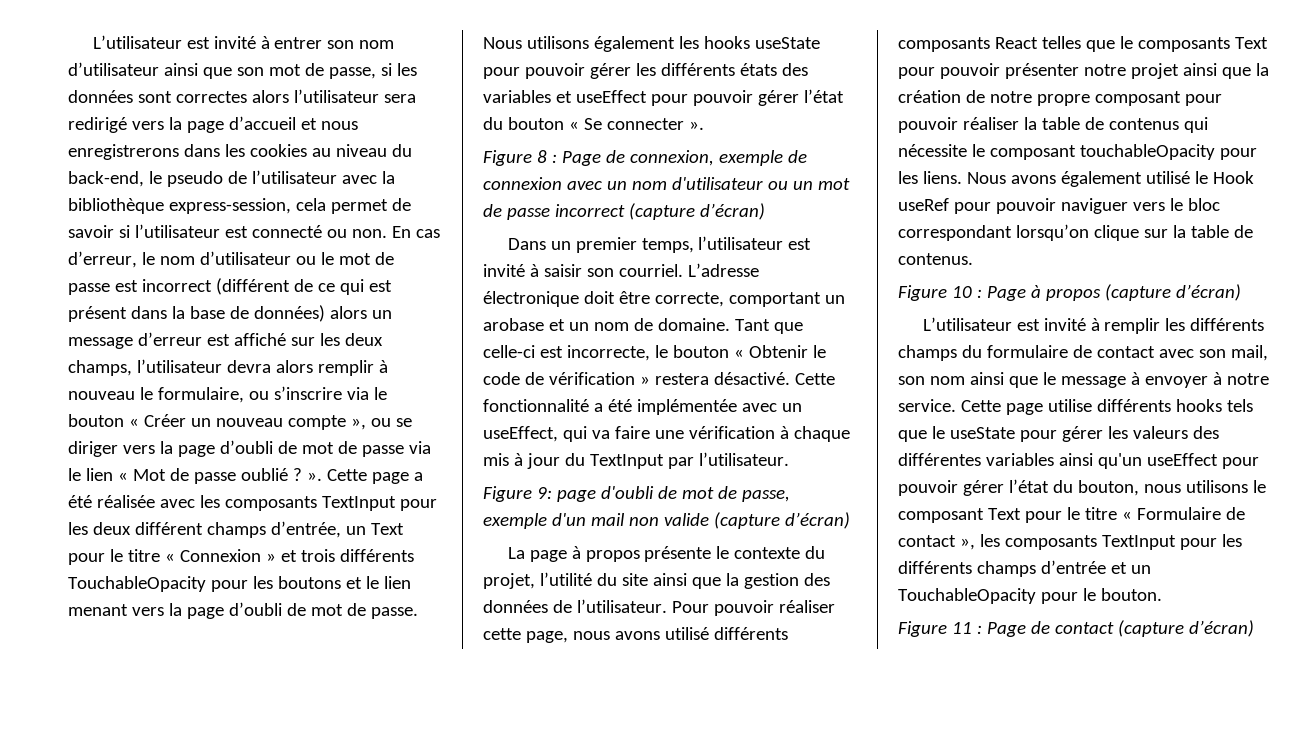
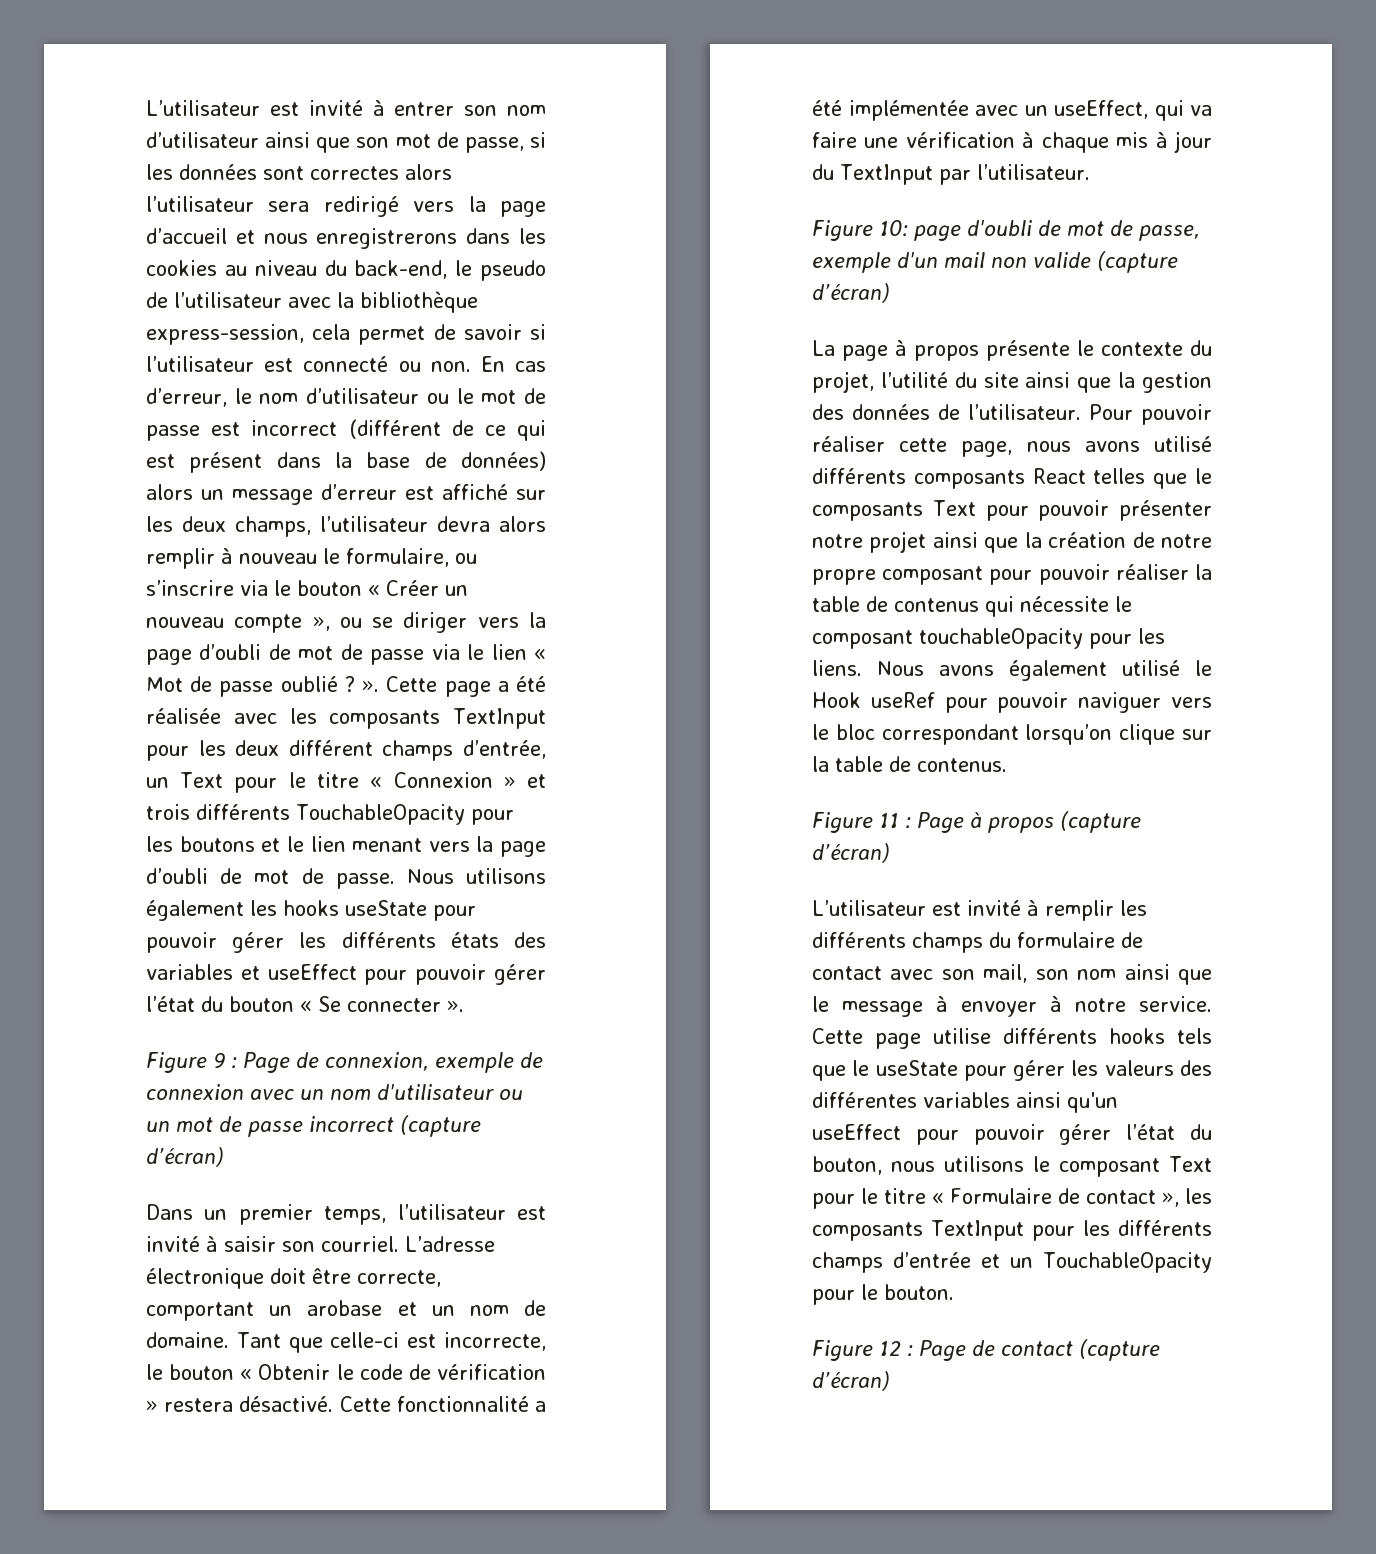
- Figure 8 : Page de connexion, exemple de connexion avec un nom d'utilisateur ou un mot de passe incorrect (capture d’écran)
+ Figure 9 : Page de connexion, exemple de connexion avec un nom d'utilisateur ou un mot de passe incorrect (capture d’écran)
- Figure 9: page d'oubli de mot de passe, exemple d'un mail non valide (capture d’écran)
+ Figure 10: page d'oubli de mot de passe, exemple d'un mail non valide (capture d’écran)
- Figure 10 : Page à propos (capture d’écran)
+ Figure 11 : Page à propos (capture d’écran)
- Figure 11 : Page de contact (capture d’écran)
+ Figure 12 : Page de contact (capture d’écran)

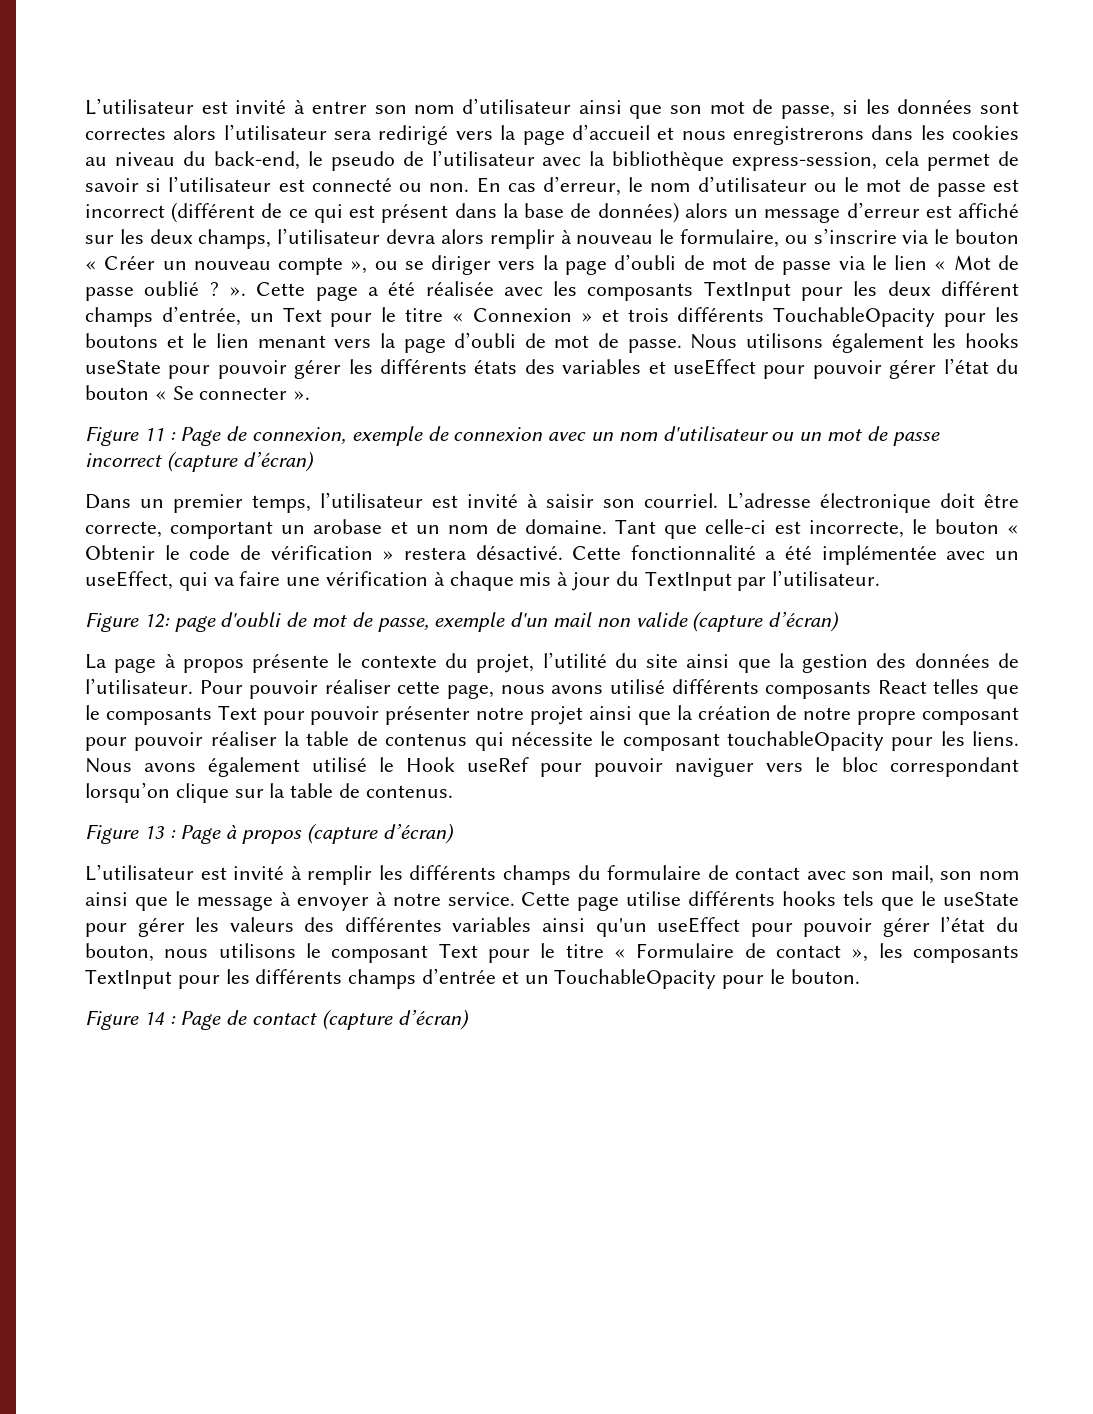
- Figure 9 : Page de connexion, exemple de connexion avec un nom d'utilisateur ou un mot de passe incorrect (capture d’écran)
+ Figure 11 : Page de connexion, exemple de connexion avec un nom d'utilisateur ou un mot de passe incorrect (capture d’écran)
- Figure 10: page d'oubli de mot de passe, exemple d'un mail non valide (capture d’écran)
+ Figure 12: page d'oubli de mot de passe, exemple d'un mail non valide (capture d’écran)
- Figure 11 : Page à propos (capture d’écran)
+ Figure 13 : Page à propos (capture d’écran)
- Figure 12 : Page de contact (capture d’écran)
+ Figure 14 : Page de contact (capture d’écran)

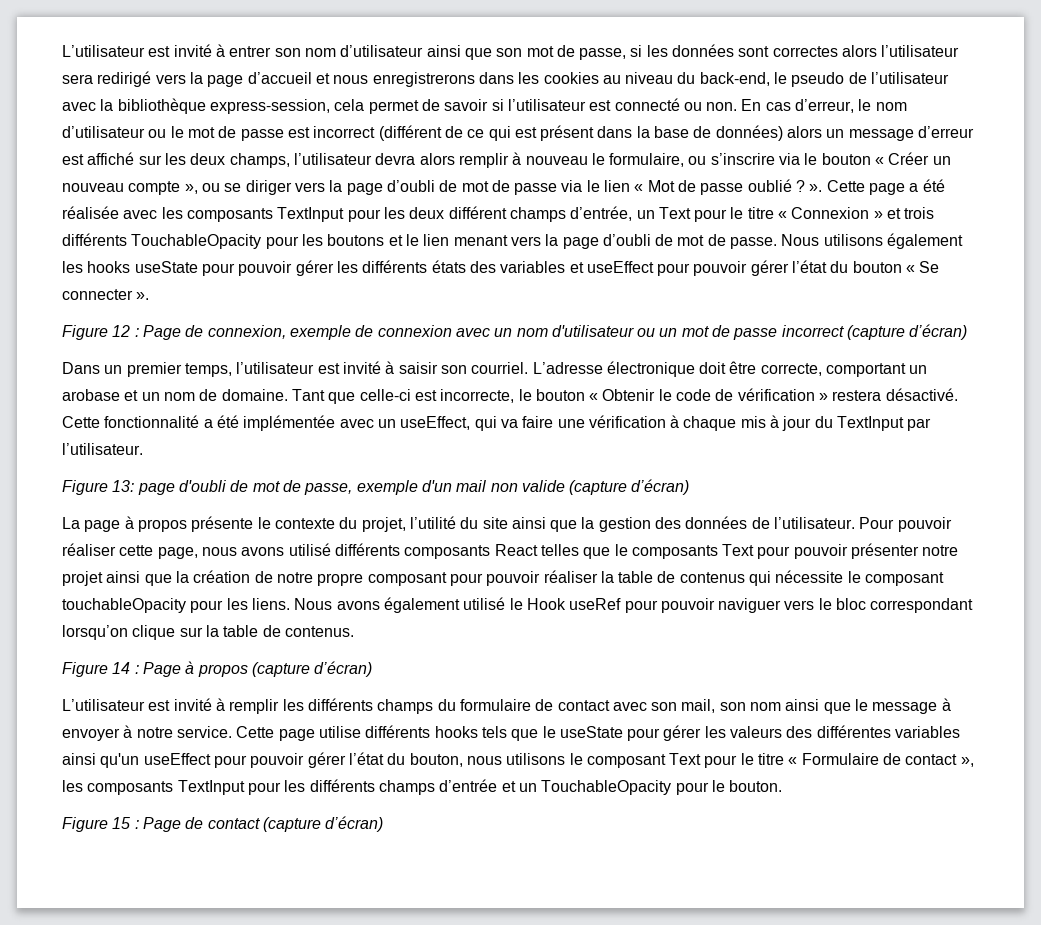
- Figure 11 : Page de connexion, exemple de connexion avec un nom d'utilisateur ou un mot de passe incorrect (capture d’écran)
+ Figure 12 : Page de connexion, exemple de connexion avec un nom d'utilisateur ou un mot de passe incorrect (capture d’écran)
- Figure 12: page d'oubli de mot de passe, exemple d'un mail non valide (capture d’écran)
+ Figure 13: page d'oubli de mot de passe, exemple d'un mail non valide (capture d’écran)
- Figure 13 : Page à propos (capture d’écran)
+ Figure 14 : Page à propos (capture d’écran)
- Figure 14 : Page de contact (capture d’écran)
+ Figure 15 : Page de contact (capture d’écran)

